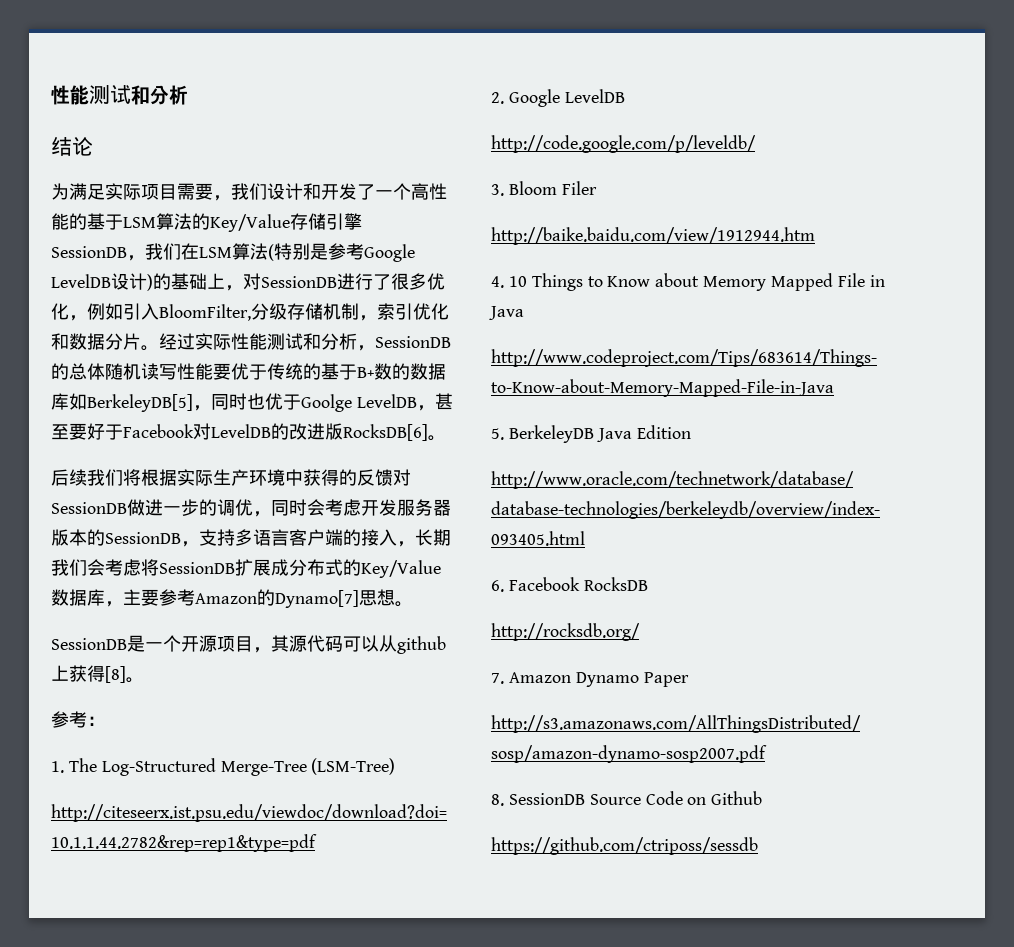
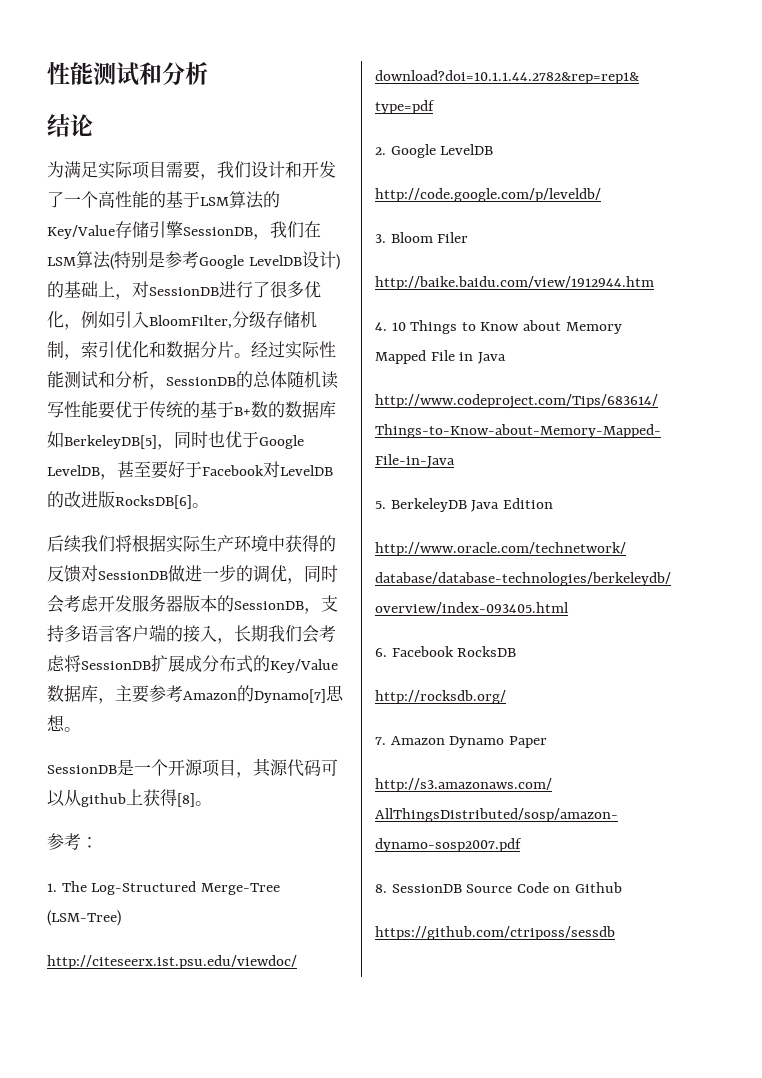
- 经过实际性能测试和分析，SessionDB的总体随机读写性能要优于传统的基于B+数的数据库如BerkeleyDB[5]，同时也优于Goolge LevelDB，甚至要好于Facebook对LevelDB的改进版RocksDB[6]。
+ 经过实际性能测试和分析，SessionDB的总体随机读写性能要优于传统的基于B+数的数据库如BerkeleyDB[5]，同时也优于Google LevelDB，甚至要好于Facebook对LevelDB的改进版RocksDB[6]。

